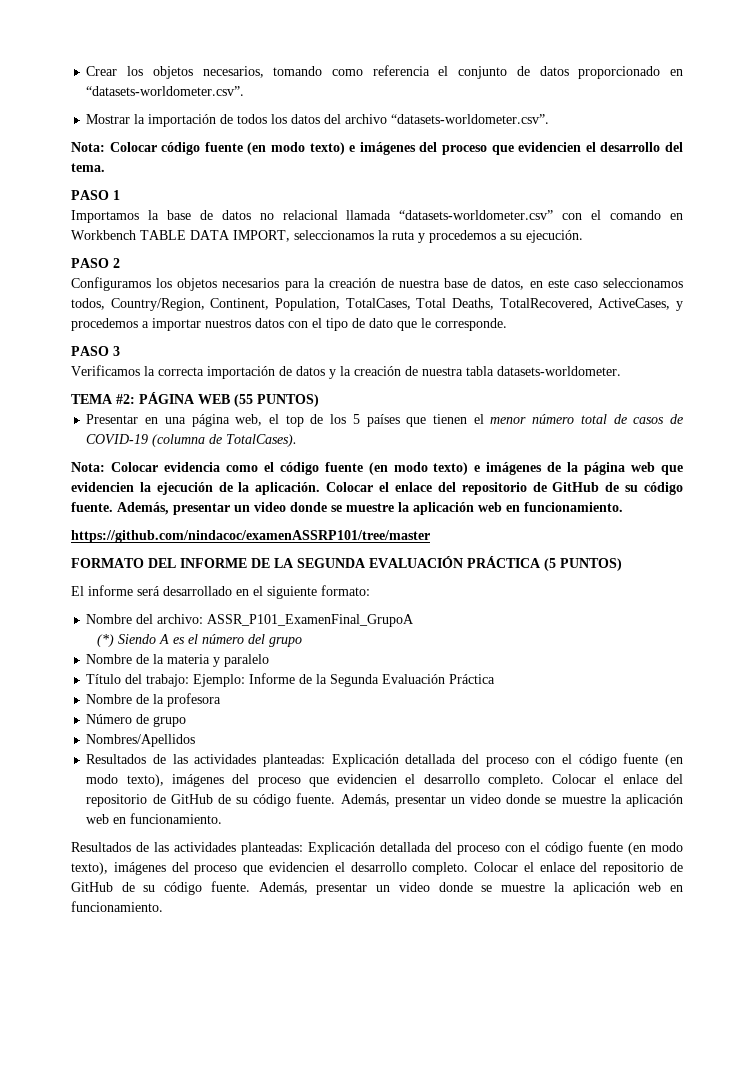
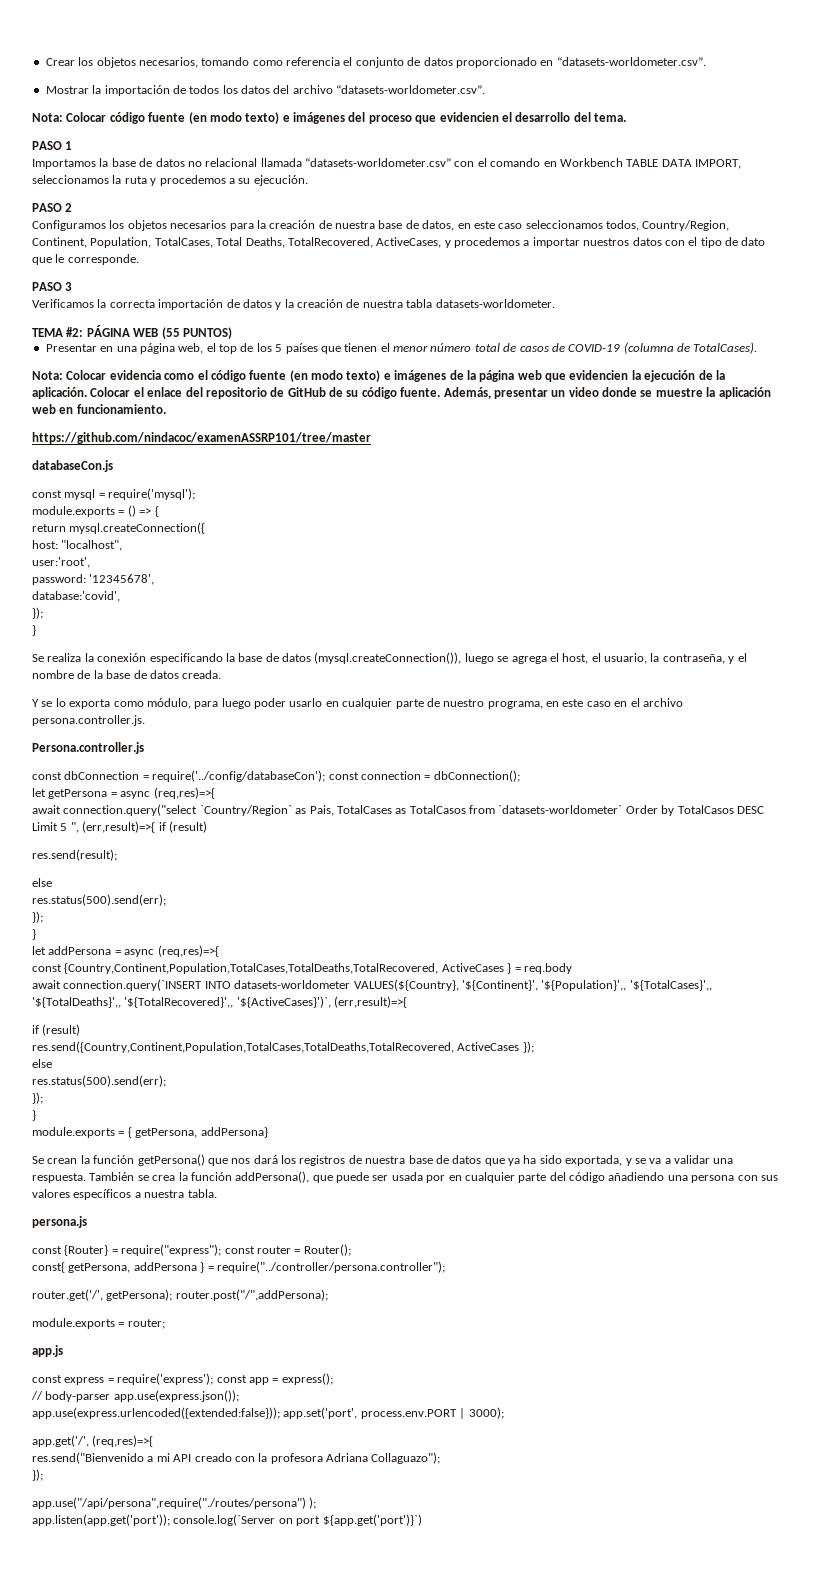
- FORMATO DEL INFORME DE LA SEGUNDA EVALUACIÓN PRÁCTICA (5 PUNTOS)
- El informe será desarrollado en el siguiente formato:
- Nombre del archivo: ASSR_P101_ExamenFinal_GrupoA
- (*) Siendo A es el número del grupo
- Nombre de la materia y paralelo
- Título del trabajo: Ejemplo: Informe de la Segunda Evaluación Práctica
- Nombre de la profesora
- Número de grupo
- Nombres/Apellidos
- Resultados de las actividades planteadas: Explicación detallada del proceso con el código fuente (en modo texto), imágenes del proceso que evidencien el desarrollo completo. Colocar el enlace del repositorio de GitHub de su código fuente. Además, presentar un video donde se muestre la aplicación web en funcionamiento.
- Resultados de las actividades planteadas: Explicación detallada del proceso con el código fuente (en modo texto), imágenes del proceso que evidencien el desarrollo completo. Colocar el enlace del repositorio de GitHub de su código fuente. Además, presentar un video donde se muestre la aplicación web en funcionamiento.
+ databaseCon.js
+ const mysql = require('mysql');
+ module.exports = () => {
+ return mysql.createConnection({
+ host: "localhost",
+ user:'root',
+ password: '12345678',
+ database:'covid',
+ });
+ }
+ Se realiza la conexión especificando la base de datos (mysql.createConnection()), luego se agrega el host, el usuario, la contraseña, y el nombre de la base de datos creada.
+ Y se lo exporta como módulo, para luego poder usarlo en cualquier parte de nuestro programa, en este caso en el archivo persona.controller.js.
+ Persona.controller.js
+ const dbConnection = require('../config/databaseCon'); const connection = dbConnection();
+ let getPersona = async (req,res)=>{
+ await connection.query("select `Country/Region` as Pais, TotalCases as TotalCasos from `datasets-worldometer` Order by TotalCasos DESC Limit 5 ", (err,result)=>{ if (result)
+ res.send(result);
+ else
+ res.status(500).send(err);
+ });
+ }
+ let addPersona = async (req,res)=>{
+ const {Country,Continent,Population,TotalCases,TotalDeaths,TotalRecovered, ActiveCases } = req.body
+ await connection.query(`INSERT INTO datasets-worldometer VALUES(${Country}, '${Continent}', '${Population}',, '${TotalCases}',, '${TotalDeaths}',, '${TotalRecovered}',, '${ActiveCases}')`, (err,result)=>{
+ if (result)
+ res.send({Country,Continent,Population,TotalCases,TotalDeaths,TotalRecovered, ActiveCases });
+ else
+ res.status(500).send(err);
+ });
+ }
+ module.exports = { getPersona, addPersona}
+ Se crean la función getPersona() que nos dará los registros de nuestra base de datos que ya ha sido exportada, y se va a validar una respuesta. También se crea la función addPersona(), que puede ser usada por en cualquier parte del código añadiendo una persona con sus valores específicos a nuestra tabla.
+ persona.js
+ const {Router} = require("express"); const router = Router();
+ const{ getPersona, addPersona } = require("../controller/persona.controller");
+ router.get('/', getPersona); router.post("/",addPersona);
+ module.exports = router;
+ app.js
+ const express = require('express'); const app = express();
+ // body-parser app.use(express.json());
+ app.use(express.urlencoded({extended:false})); app.set('port', process.env.PORT | 3000);
+ app.get('/', (req,res)=>{
+ res.send("Bienvenido a mi API creado con la profesora Adriana Collaguazo");
+ });
+ app.use("/api/persona",require("./routes/persona") );
+ app.listen(app.get('port')); console.log(`Server on port ${app.get('port')}`)

